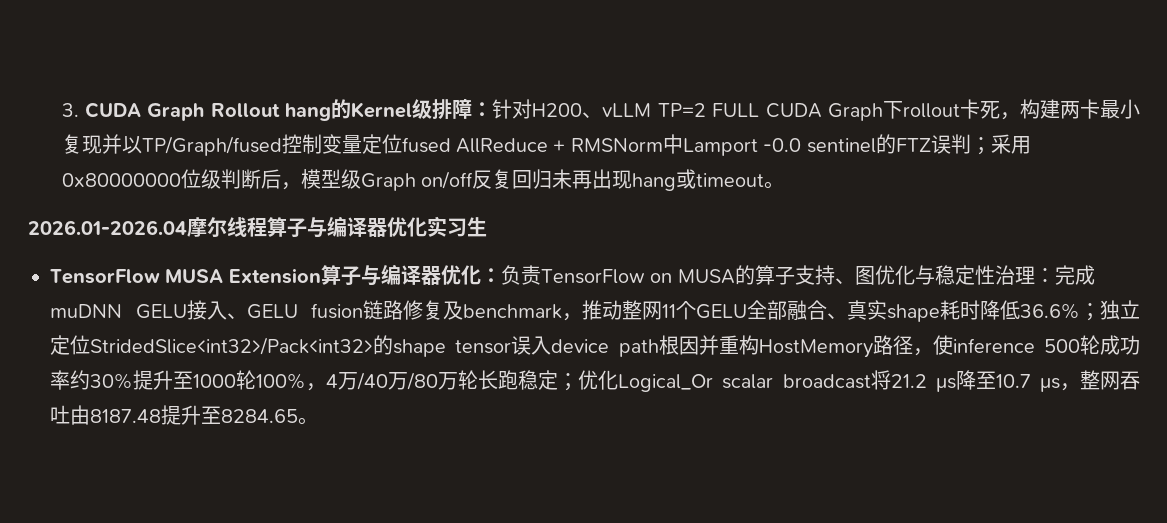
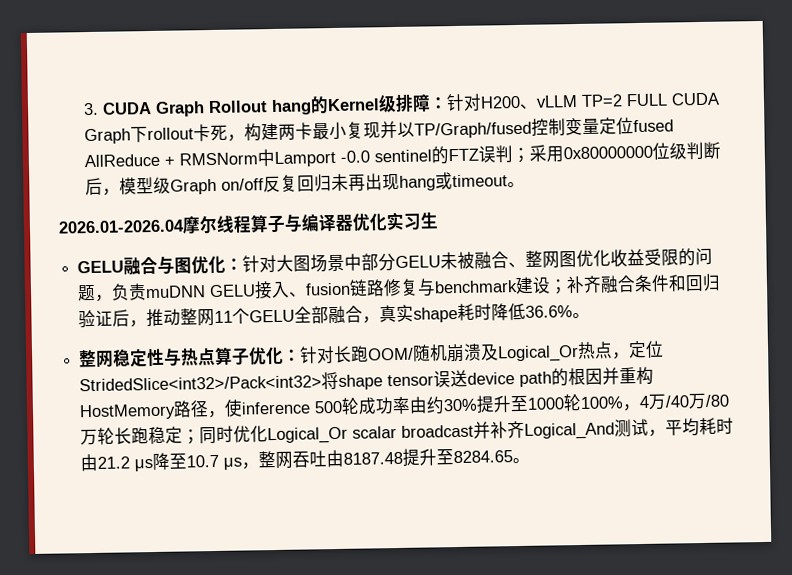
- TensorFlow MUSA Extension算子与编译器优化：负责TensorFlow on MUSA的算子支持、图优化与稳定性治理：完成muDNN GELU接入、GELU fusion链路修复及benchmark，推动整网11个GELU全部融合、真实shape耗时降低36.6%；独立定位StridedSlice<int32>/Pack<int32>的shape tensor误入device path根因并重构HostMemory路径，使inference 500轮成功率约30%提升至1000轮100%，4万/40万/80万轮长跑稳定；
+ GELU融合与图优化：针对大图场景中部分GELU未被融合、整网图优化收益受限的问题，负责muDNN GELU接入、fusion链路修复与benchmark建设；补齐融合条件和回归验证后，推动整网11个GELU全部融合，真实shape耗时降低36.6%。
+ 整网稳定性与热点算子优化：针对长跑OOM/随机崩溃及Logical_Or热点，定位StridedSlice<int32>/Pack<int32>将shape tensor误送device path的根因并重构HostMemory路径，使inference 500轮成功率由约30%提升至1000轮100%，4万/40万/80万轮长跑稳定；
- 优化Logical_Or scalar broadcast将21.2 μs降至10.7 μs，整网吞吐由8187.48提升至8284.65。
+ 同时优化Logical_Or scalar broadcast并补齐Logical_And测试，平均耗时由21.2 μs降至10.7 μs，整网吞吐由8187.48提升至8284.65。

